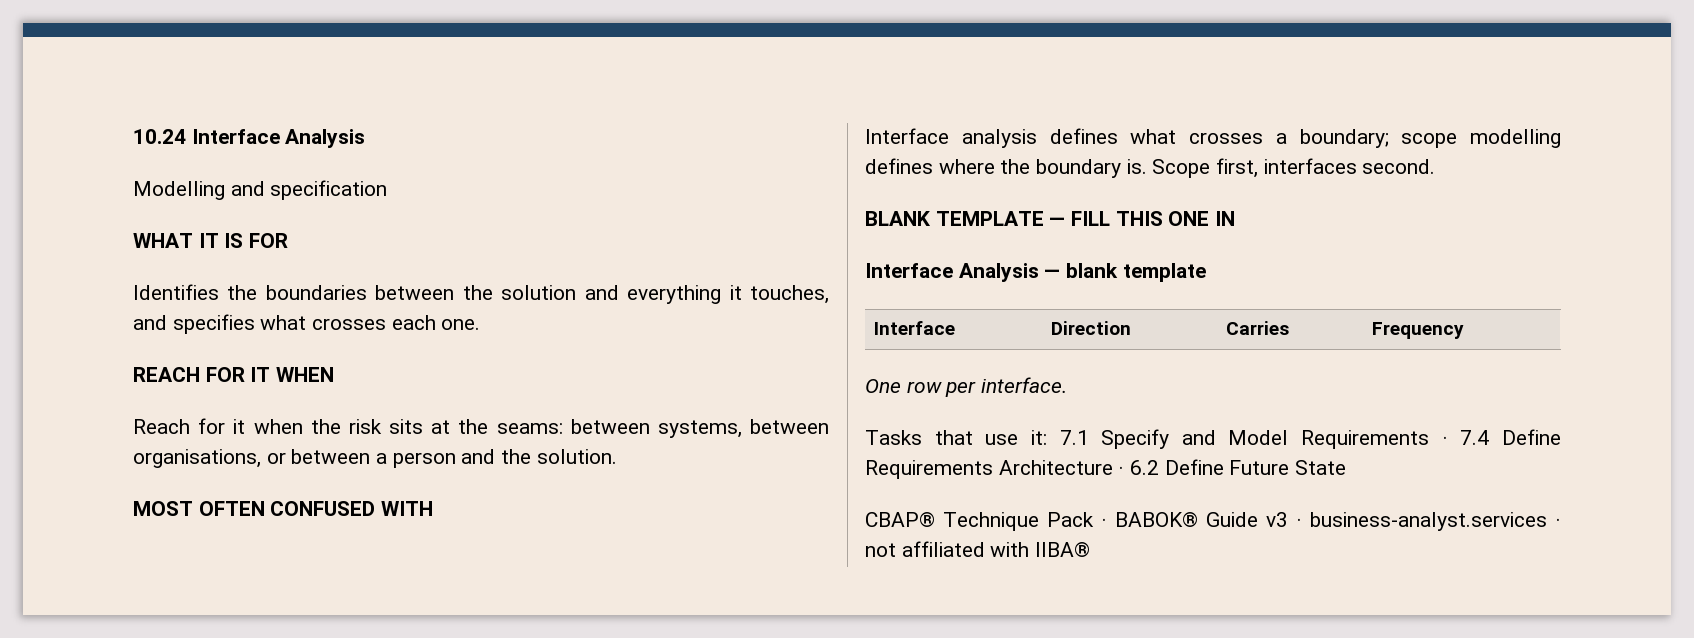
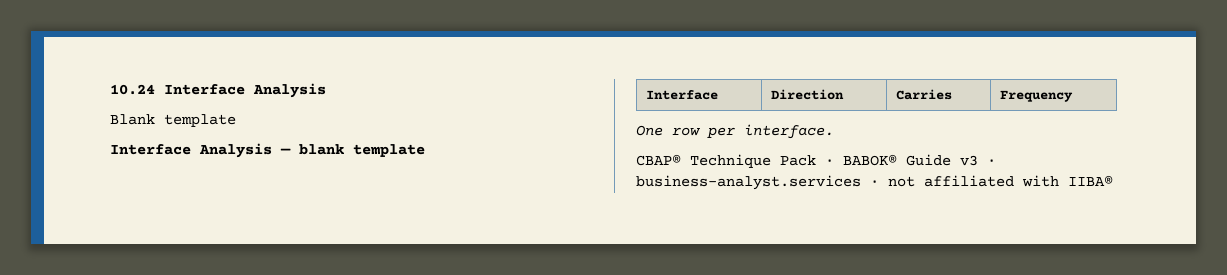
- Modelling and specification
- WHAT IT IS FOR
- Identifies the boundaries between the solution and everything it touches, and specifies what crosses each one.
- REACH FOR IT WHEN
- Reach for it when the risk sits at the seams: between systems, between organisations, or between a person and the solution.
- MOST OFTEN CONFUSED WITH
- Interface analysis defines what crosses a boundary; scope modelling defines where the boundary is. Scope first, interfaces second.
- BLANK TEMPLATE — FILL THIS ONE IN
+ Blank template
- Tasks that use it: 7.1 Specify and Model Requirements · 7.4 Define Requirements Architecture · 6.2 Define Future State

